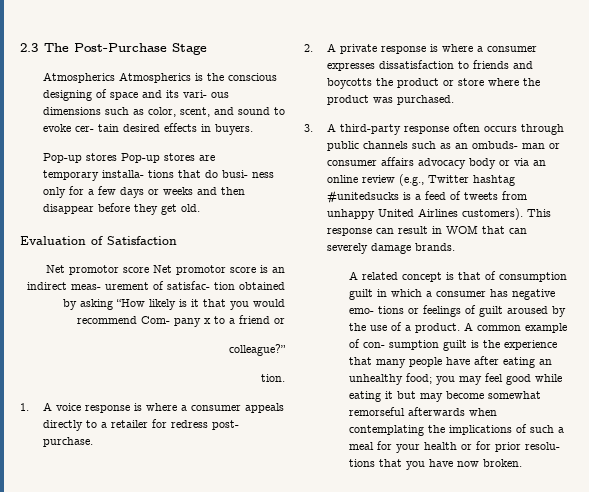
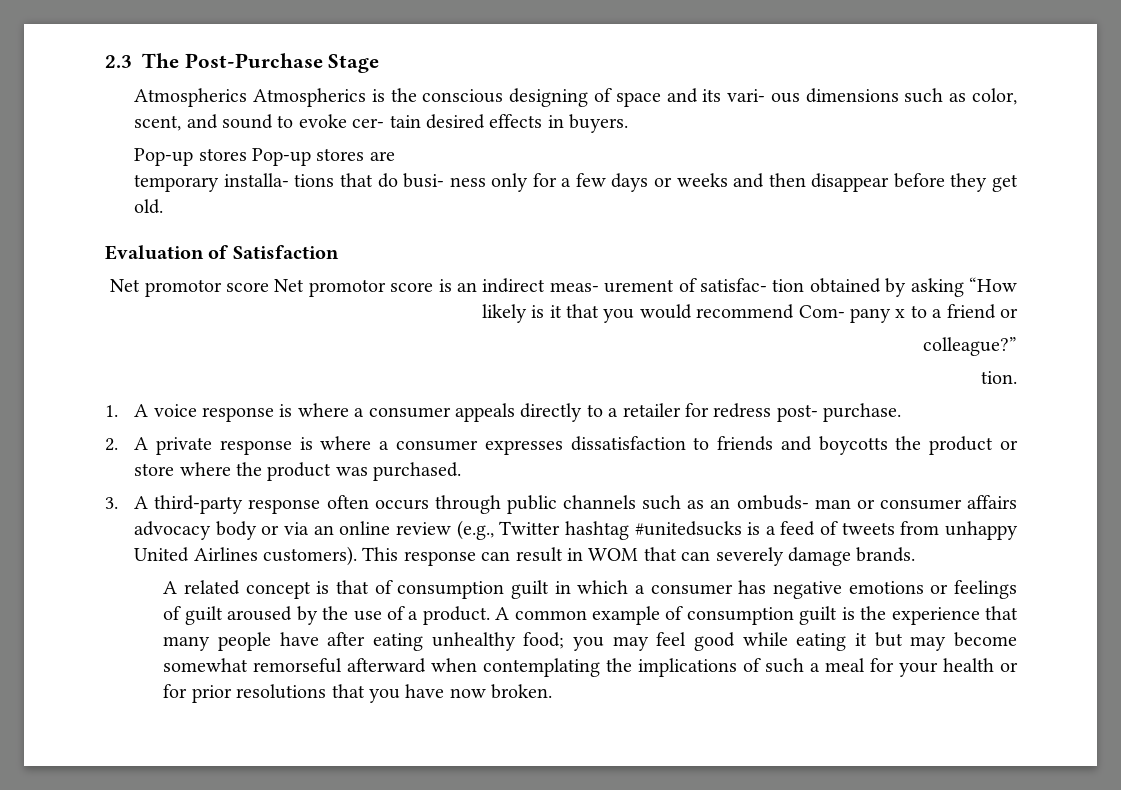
- A related concept is that of consumption guilt in which a consumer has negative emo- tions or feelings of guilt aroused by the use of a product.
+ A related concept is that of consumption guilt in which a consumer has negative emotions or feelings of guilt aroused by the use of a product.
- A common example of con- sumption guilt is the experience that many people have after eating an unhealthy food; you may feel good while eating it but may become somewhat remorseful afterwards when contemplating the implications of such a meal for your health or for prior resolu- tions that you have now broken.
+ A common example of consumption guilt is the experience that many people have after eating unhealthy food; you may feel good while eating it but may become somewhat remorseful afterward when contemplating the implications of such a meal for your health or for prior resolutions that you have now broken.

